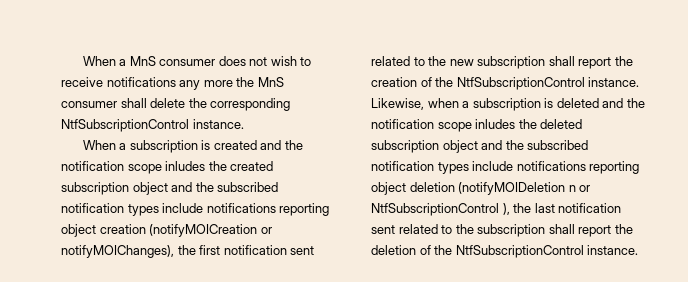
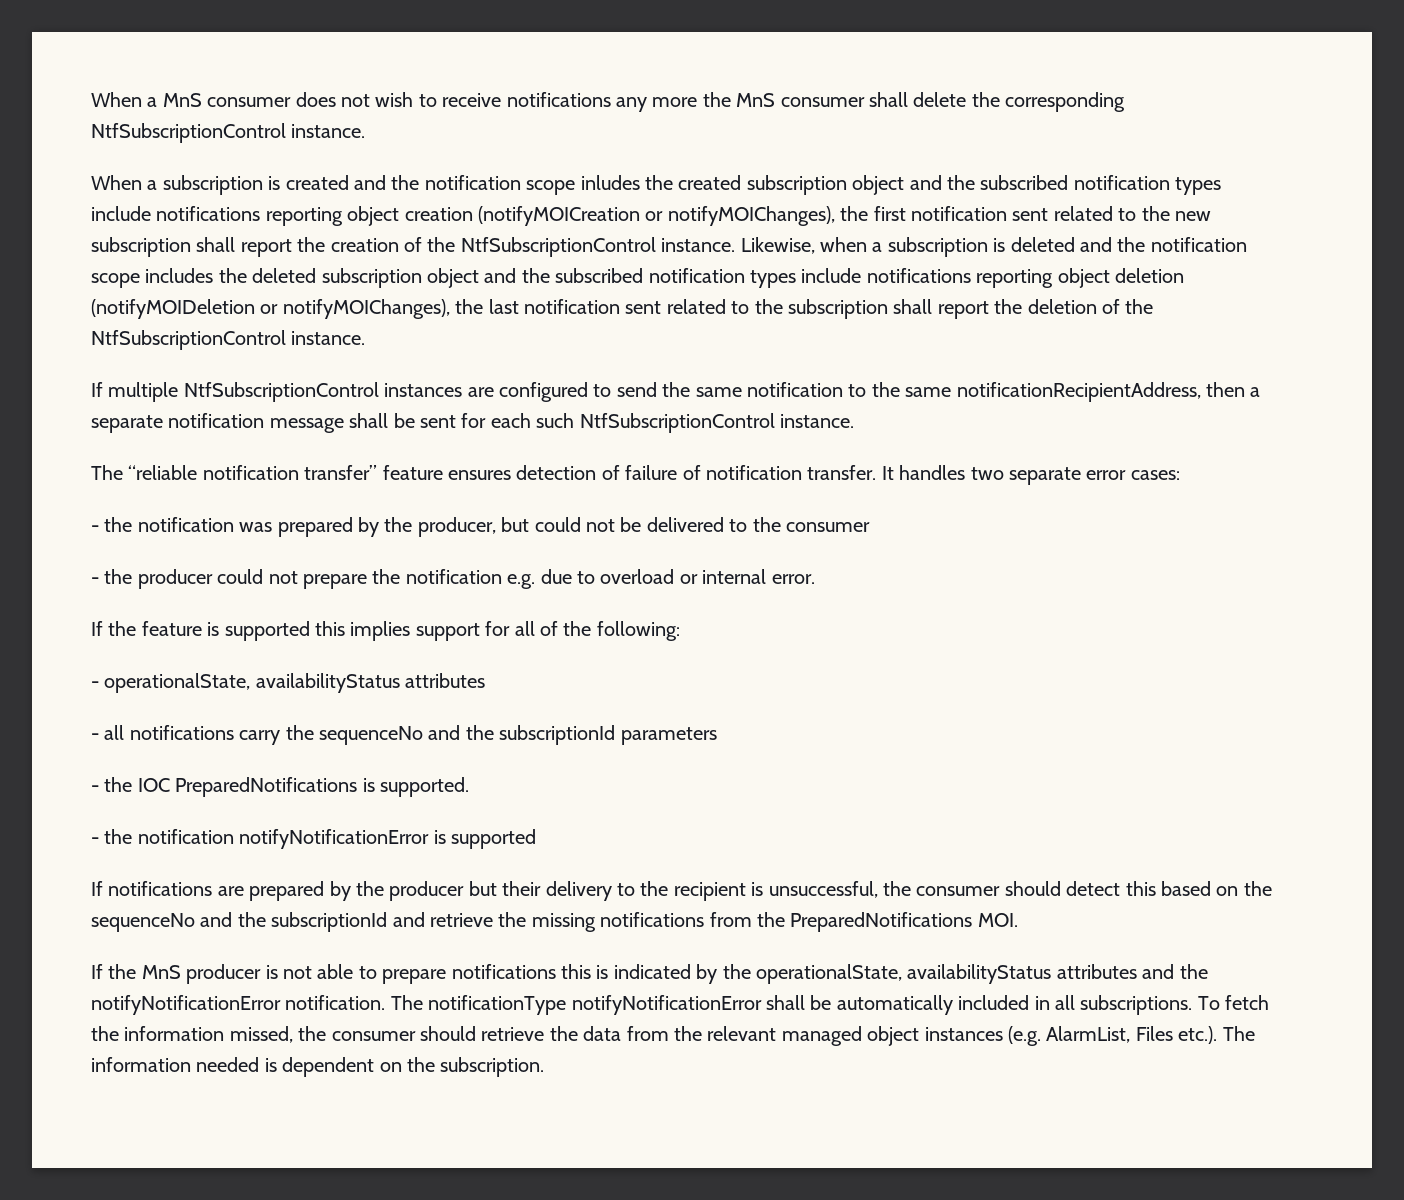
- Likewise, when a subscription is deleted and the notification scope inludes the deleted subscription object and the subscribed notification types include notifications reporting object deletion (notifyMOIDeletion n or NtfSubscriptionControl ), the last notification sent related to the subscription shall report the deletion of the NtfSubscriptionControl instance.
+ Likewise, when a subscription is deleted and the notification scope includes the deleted subscription object and the subscribed notification types include notifications reporting object deletion (notifyMOIDeletion or notifyMOIChanges), the last notification sent related to the subscription shall report the deletion of the NtfSubscriptionControl instance.
+ If multiple NtfSubscriptionControl instances are configured to send the same notification to the same notificationRecipientAddress, then a separate notification message shall be sent for each such NtfSubscriptionControl instance.
+ The “reliable notification transfer” feature ensures detection of failure of notification transfer. It handles two separate error cases:
+ - the notification was prepared by the producer, but could not be delivered to the consumer
+ - the producer could not prepare the notification e.g. due to overload or internal error.
+ If the feature is supported this implies support for all of the following:
+ - operationalState, availabilityStatus attributes
+ - all notifications carry the sequenceNo and the subscriptionId parameters
+ - the IOC PreparedNotifications is supported.
+ - the notification notifyNotificationError is supported
+ If notifications are prepared by the producer but their delivery to the recipient is unsuccessful, the consumer should detect this based on the sequenceNo and the subscriptionId and retrieve the missing notifications from the PreparedNotifications MOI.
+ If the MnS producer is not able to prepare notifications this is indicated by the operationalState, availabilityStatus attributes and the notifyNotificationError notification. The notificationType notifyNotificationError shall be automatically included in all subscriptions. To fetch the information missed, the consumer should retrieve the data from the relevant managed object instances (e.g. AlarmList, Files etc.). The information needed is dependent on the subscription.

